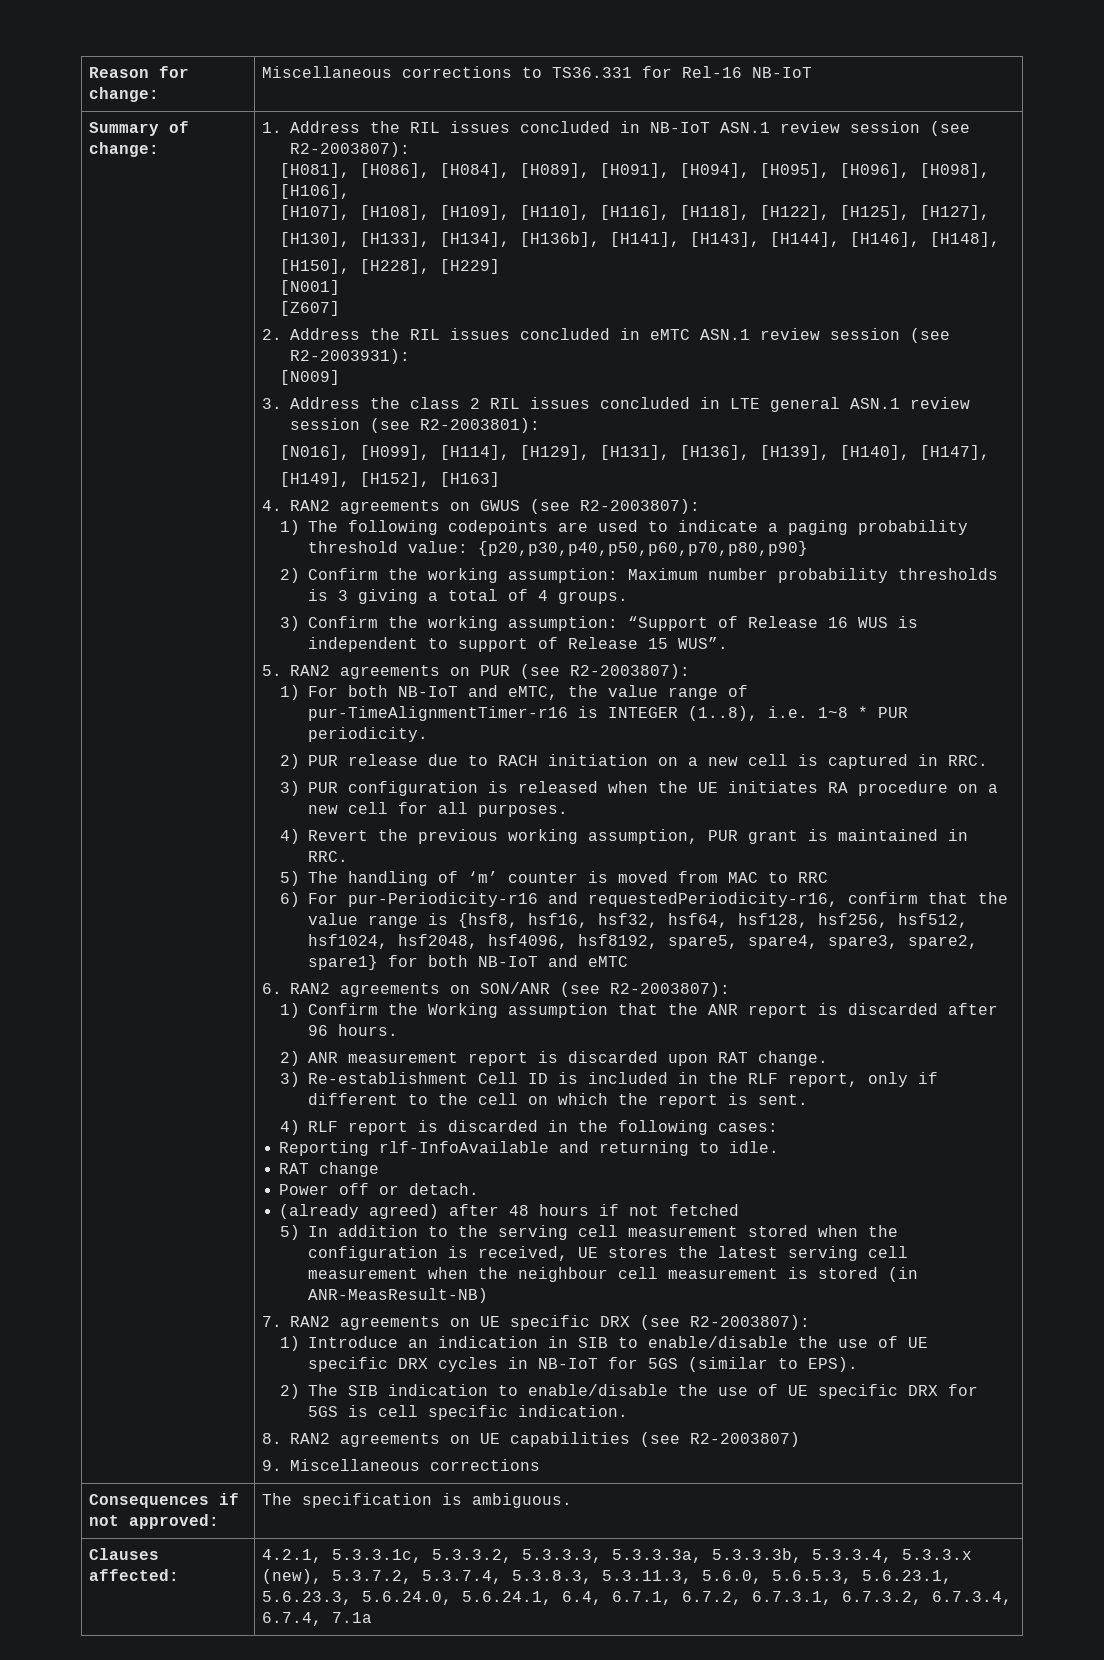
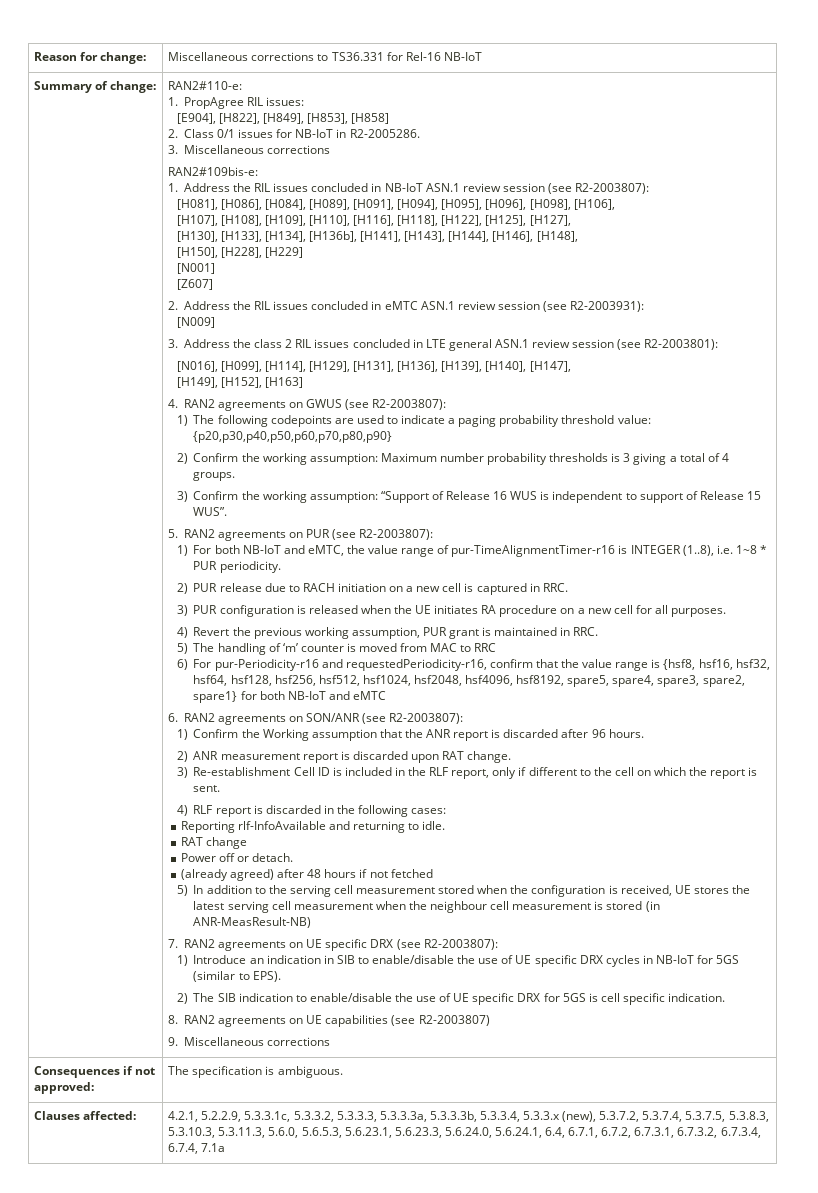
+ RAN2#110-e:
+ 1. PropAgree RIL issues:
+ [E904], [H822], [H849], [H853], [H858]
+ 2. Class 0/1 issues for NB-IoT in R2-2005286.
+ 3. Miscellaneous corrections
+ RAN2#109bis-e:
- Clauses affected: | 4.2.1, 5.3.3.1c, 5.3.3.2, 5.3.3.3, 5.3.3.3a, 5.3.3.3b, 5.3.3.4, 5.3.3.x (new), 5.3.7.2, 5.3.7.4, 5.3.8.3, 5.3.11.3, 5.6.0, 5.6.5.3, 5.6.23.1, 5.6.23.3, 5.6.24.0, 5.6.24.1, 6.4, 6.7.1, 6.7.2, 6.7.3.1, 6.7.3.2, 6.7.3.4, 6.7.4, 7.1a
+ Clauses affected: | 4.2.1, 5.2.2.9, 5.3.3.1c, 5.3.3.2, 5.3.3.3, 5.3.3.3a, 5.3.3.3b, 5.3.3.4, 5.3.3.x (new), 5.3.7.2, 5.3.7.4, 5.3.7.5, 5.3.8.3, 5.3.10.3, 5.3.11.3, 5.6.0, 5.6.5.3, 5.6.23.1, 5.6.23.3, 5.6.24.0, 5.6.24.1, 6.4, 6.7.1, 6.7.2, 6.7.3.1, 6.7.3.2, 6.7.3.4, 6.7.4, 7.1a

